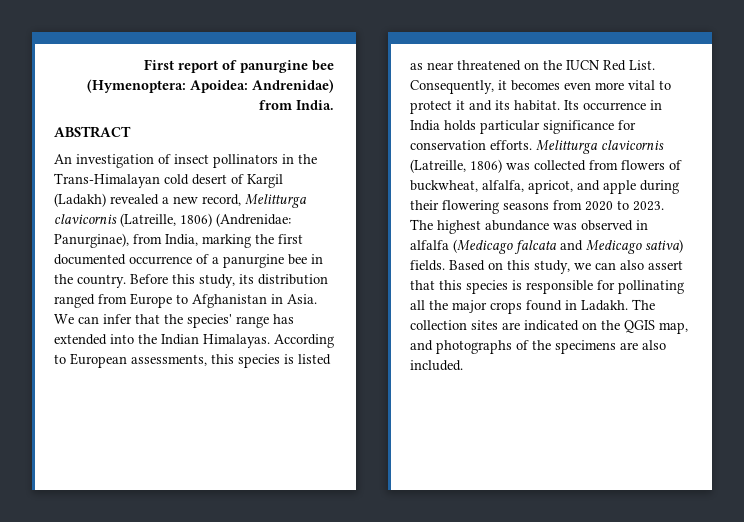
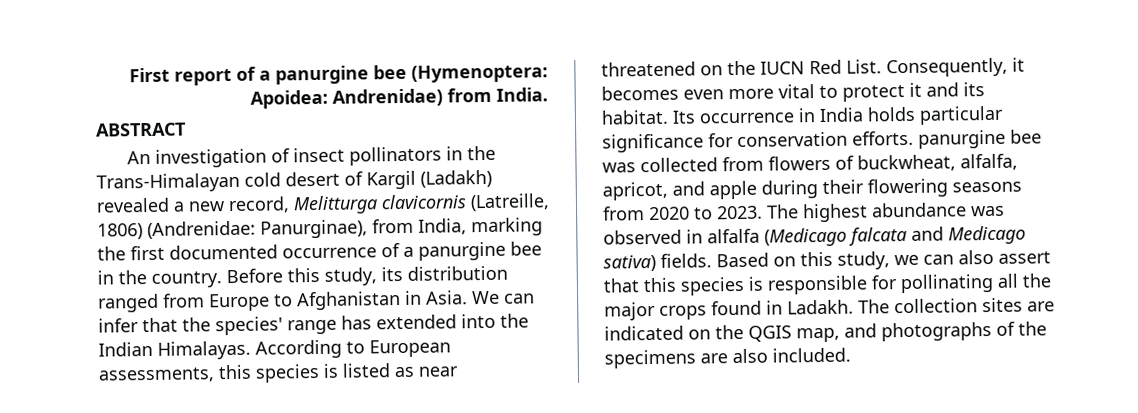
- First report of panurgine bee (Hymenoptera: Apoidea: Andrenidae) from India.
+ First report of a panurgine bee (Hymenoptera: Apoidea: Andrenidae) from India.
- Its occurrence in India holds particular significance for conservation efforts. Melitturga clavicornis (Latreille, 1806) was collected from flowers of buckwheat, alfalfa, apricot, and apple during their flowering seasons from 2020 to 2023.
+ Its occurrence in India holds particular significance for conservation efforts. panurgine bee was collected from flowers of buckwheat, alfalfa, apricot, and apple during their flowering seasons from 2020 to 2023.

